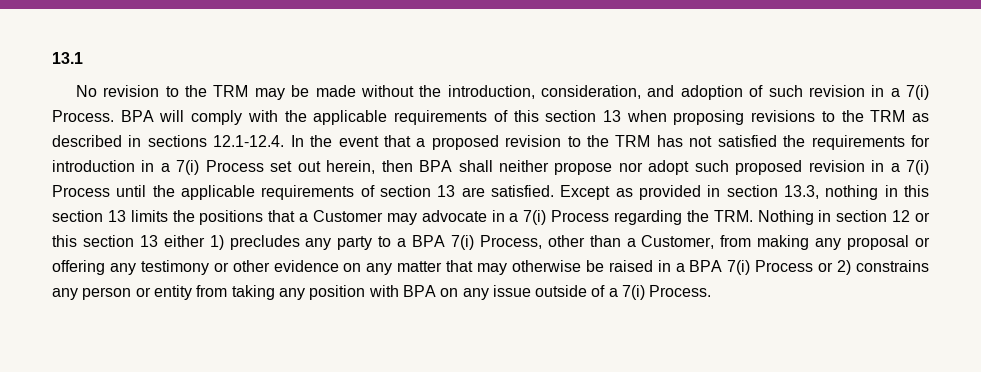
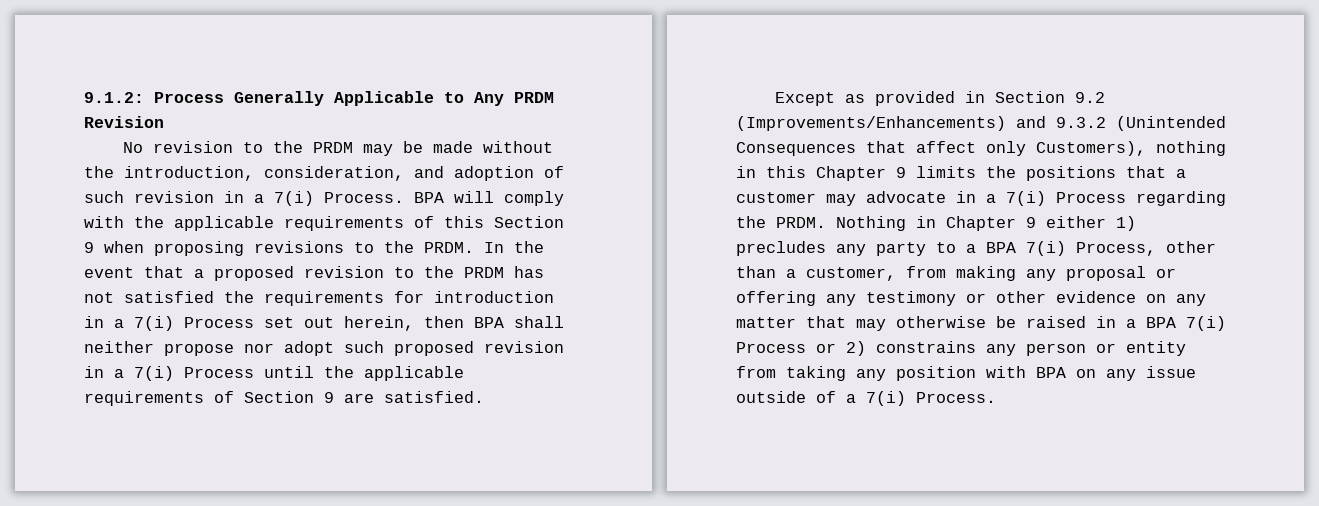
- 13.1
+ 9.1.2: Process Generally Applicable to Any PRDM Revision
- No revision to the TRM may be made without the introduction, consideration, and adoption of such revision in a 7(i) Process.
+ No revision to the PRDM may be made without the introduction, consideration, and adoption of such revision in a 7(i) Process.
- BPA will comply with the applicable requirements of this section 13 when proposing revisions to the TRM as described in sections 12.1-12.4. In the event that a proposed revision to the TRM has not satisfied the requirements for introduction in a 7(i) Process set out herein, then BPA shall neither propose nor adopt such proposed revision in a 7(i) Process until the applicable requirements of section 13 are satisfied. Except as provided in section 13.3, nothing in this section 13 limits the positions that a Customer may advocate in a 7(i) Process regarding the TRM. Nothing in section 12 or this section 13 either 1) precludes any party to a BPA 7(i) Process, other than a Customer, from making any proposal or offering any testimony or other evidence on any matter that may otherwise be raised in a BPA 7(i) Process or 2) constrains any person or entity from taking any position with BPA on any issue outside of a 7(i) Process.
+ BPA will comply with the applicable requirements of this Section 9 when proposing revisions to the PRDM. In the event that a proposed revision to the PRDM has not satisfied the requirements for introduction in a 7(i) Process set out herein, then BPA shall neither propose nor adopt such proposed revision in a 7(i) Process until the applicable requirements of Section 9 are satisfied.
+ Except as provided in Section 9.2 (Improvements/Enhancements) and 9.3.2 (Unintended Consequences that affect only Customers), nothing in this Chapter 9 limits the positions that a customer may advocate in a 7(i) Process regarding the PRDM. Nothing in Chapter 9 either 1) precludes any party to a BPA 7(i) Process, other than a customer, from making any proposal or offering any testimony or other evidence on any matter that may otherwise be raised in a BPA 7(i) Process or 2) constrains any person or entity from taking any position with BPA on any issue outside of a 7(i) Process.

